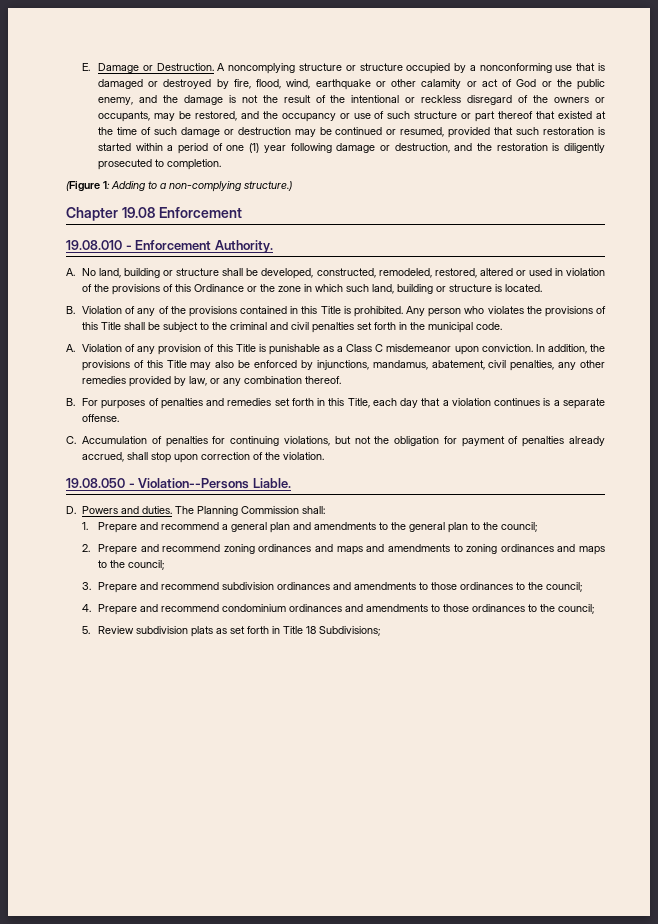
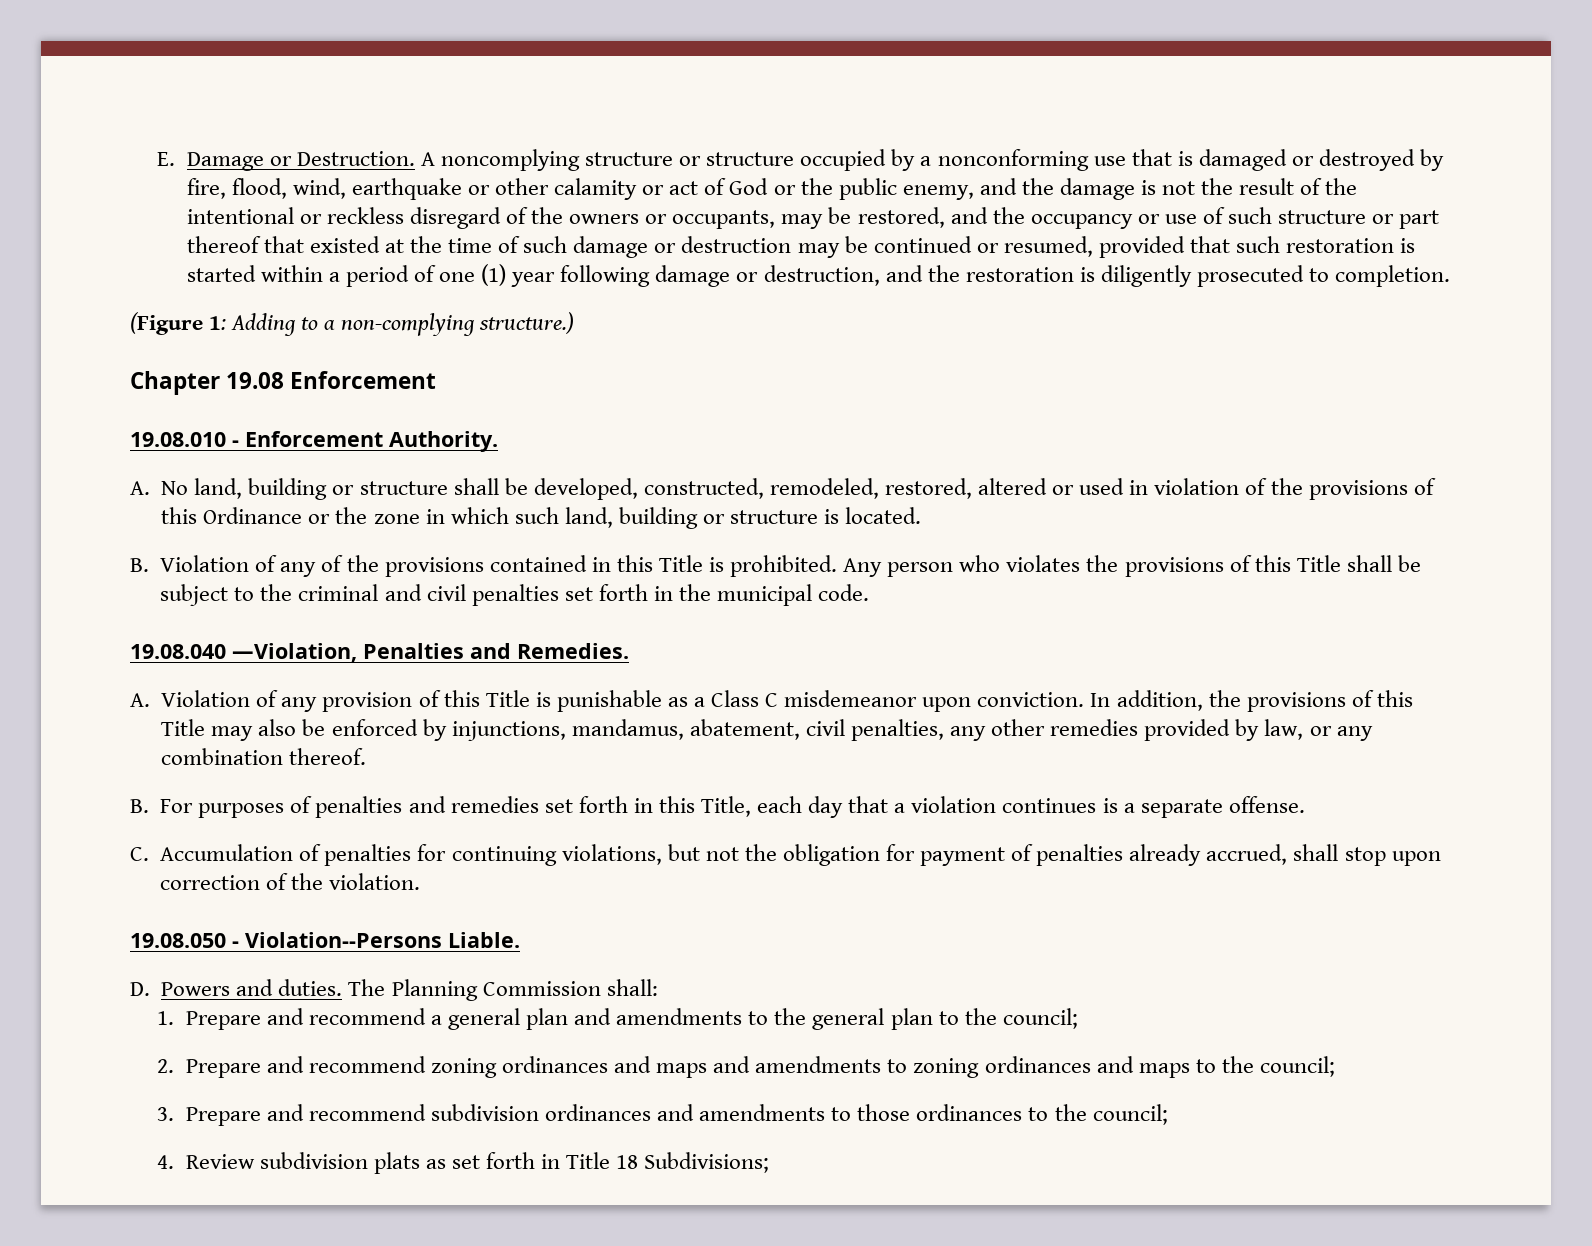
+ 19.08.040 —Violation, Penalties and Remedies.
- 4. Prepare and recommend condominium ordinances and amendments to those ordinances to the council;
- 5. Review subdivision plats as set forth in Title 18 Subdivisions;
+ 4. Review subdivision plats as set forth in Title 18 Subdivisions;

